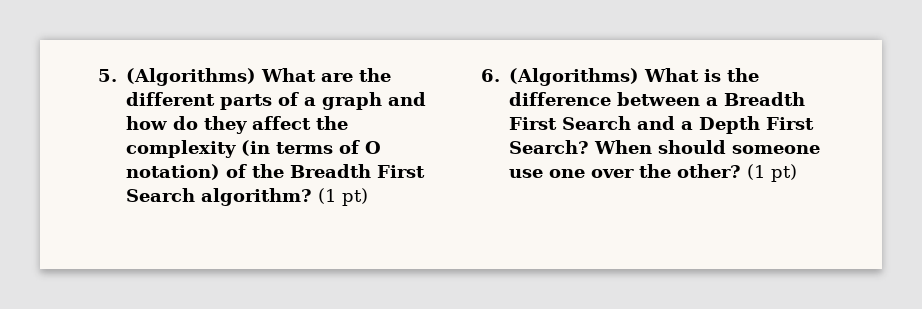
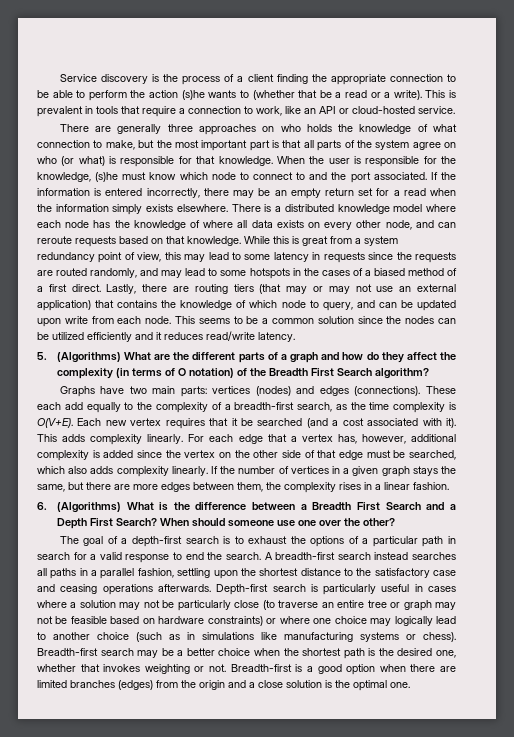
+ Service discovery is the process of a client finding the appropriate connection to be able to perform the action (s)he wants to (whether that be a read or a write). This is prevalent in tools that require a connection to work, like an API or cloud-hosted service.
+ There are generally three approaches on who holds the knowledge of what connection to make, but the most important part is that all parts of the system agree on who (or what) is responsible for that knowledge. When the user is responsible for the knowledge, (s)he must know which node to connect to and the port associated. If the information is entered incorrectly, there may be an empty return set for a read when the information simply exists elsewhere. There is a distributed knowledge model where each node has the knowledge of where all data exists on every other node, and can reroute requests based on that knowledge. While this is great from a system redundancy point of view, this may lead to some latency in requests since the requests are routed randomly, and may lead to some hotspots in the cases of a biased method of a first direct. Lastly, there are routing tiers (that may or may not use an external application) that contains the knowledge of which node to query, and can be updated upon write from each node. This seems to be a common solution since the nodes can be utilized efficiently and it reduces read/write latency.
- 5. (Algorithms) What are the different parts of a graph and how do they affect the complexity (in terms of O notation) of the Breadth First Search algorithm? (1 pt)
+ 5. (Algorithms) What are the different parts of a graph and how do they affect the complexity (in terms of O notation) of the Breadth First Search algorithm?
+ Graphs have two main parts: vertices (nodes) and edges (connections). These each add equally to the complexity of a breadth-first search, as the time complexity is O(V+E). Each new vertex requires that it be searched (and a cost associated with it). This adds complexity linearly. For each edge that a vertex has, however, additional complexity is added since the vertex on the other side of that edge must be searched, which also adds complexity linearly. If the number of vertices in a given graph stays the same, but there are more edges between them, the complexity rises in a linear fashion.
- When should someone use one over the other? (1 pt)
+ When should someone use one over the other?
+ The goal of a depth-first search is to exhaust the options of a particular path in search for a valid response to end the search. A breadth-first search instead searches all paths in a parallel fashion, settling upon the shortest distance to the satisfactory case and ceasing operations afterwards. Depth-first search is particularly useful in cases where a solution may not be particularly close (to traverse an entire tree or graph may not be feasible based on hardware constraints) or where one choice may logically lead to another choice (such as in simulations like manufacturing systems or chess). Breadth-first search may be a better choice when the shortest path is the desired one, whether that invokes weighting or not. Breadth-first is a good option when there are limited branches (edges) from the origin and a close solution is the optimal one.

